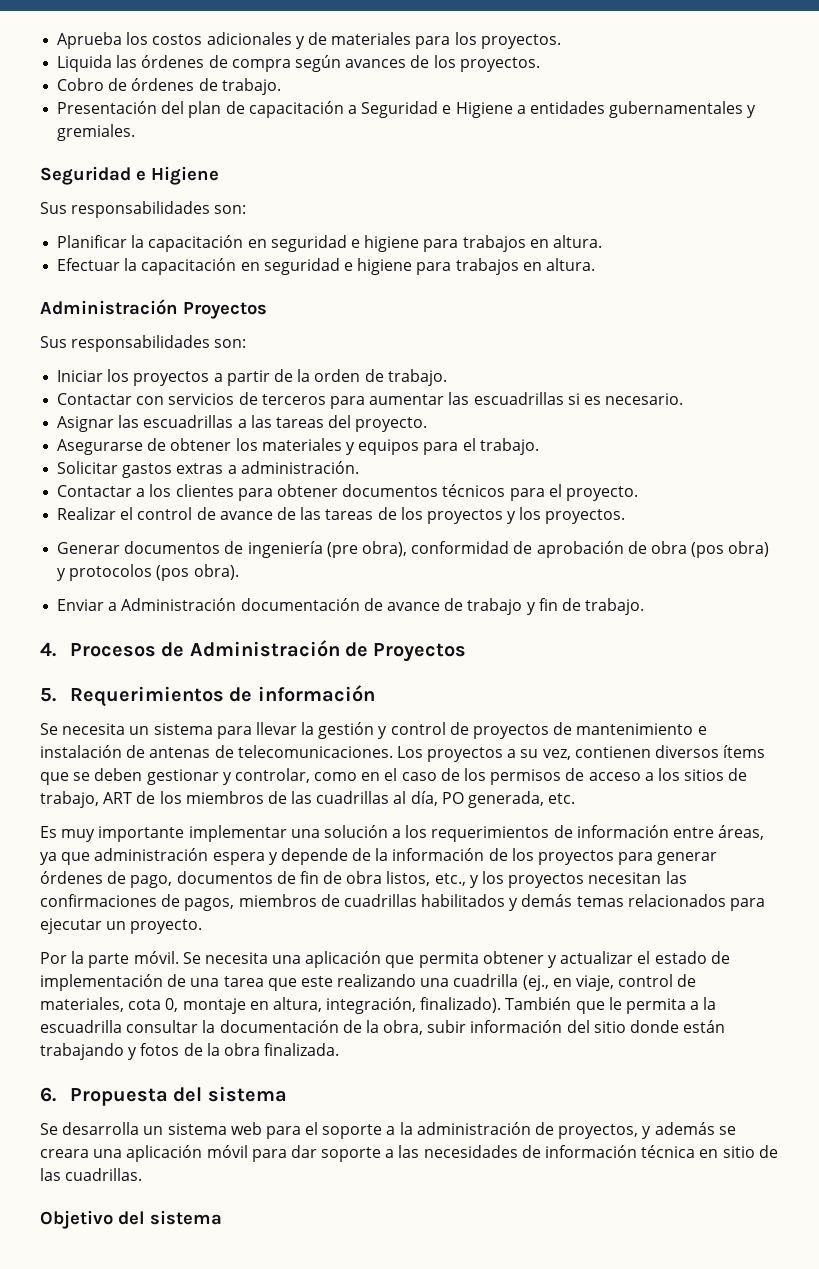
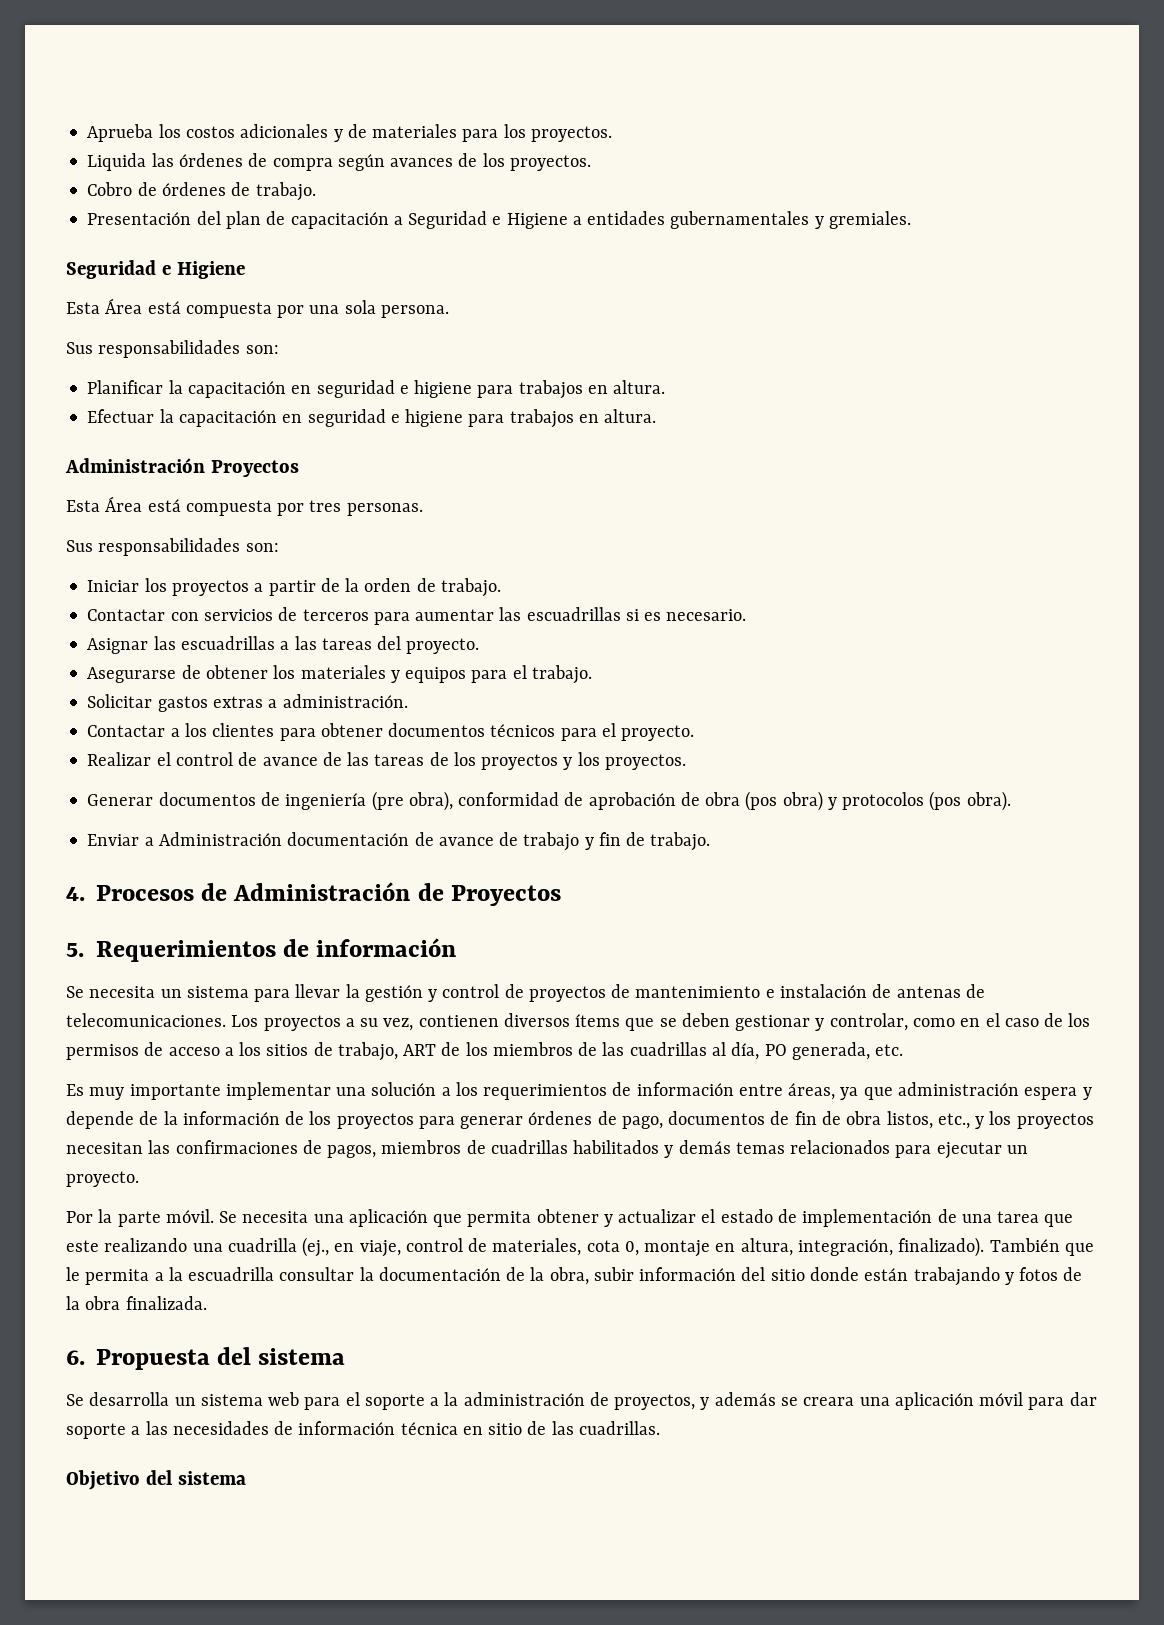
+ Esta Área está compuesta por una sola persona.
+ Esta Área está compuesta por tres personas.

